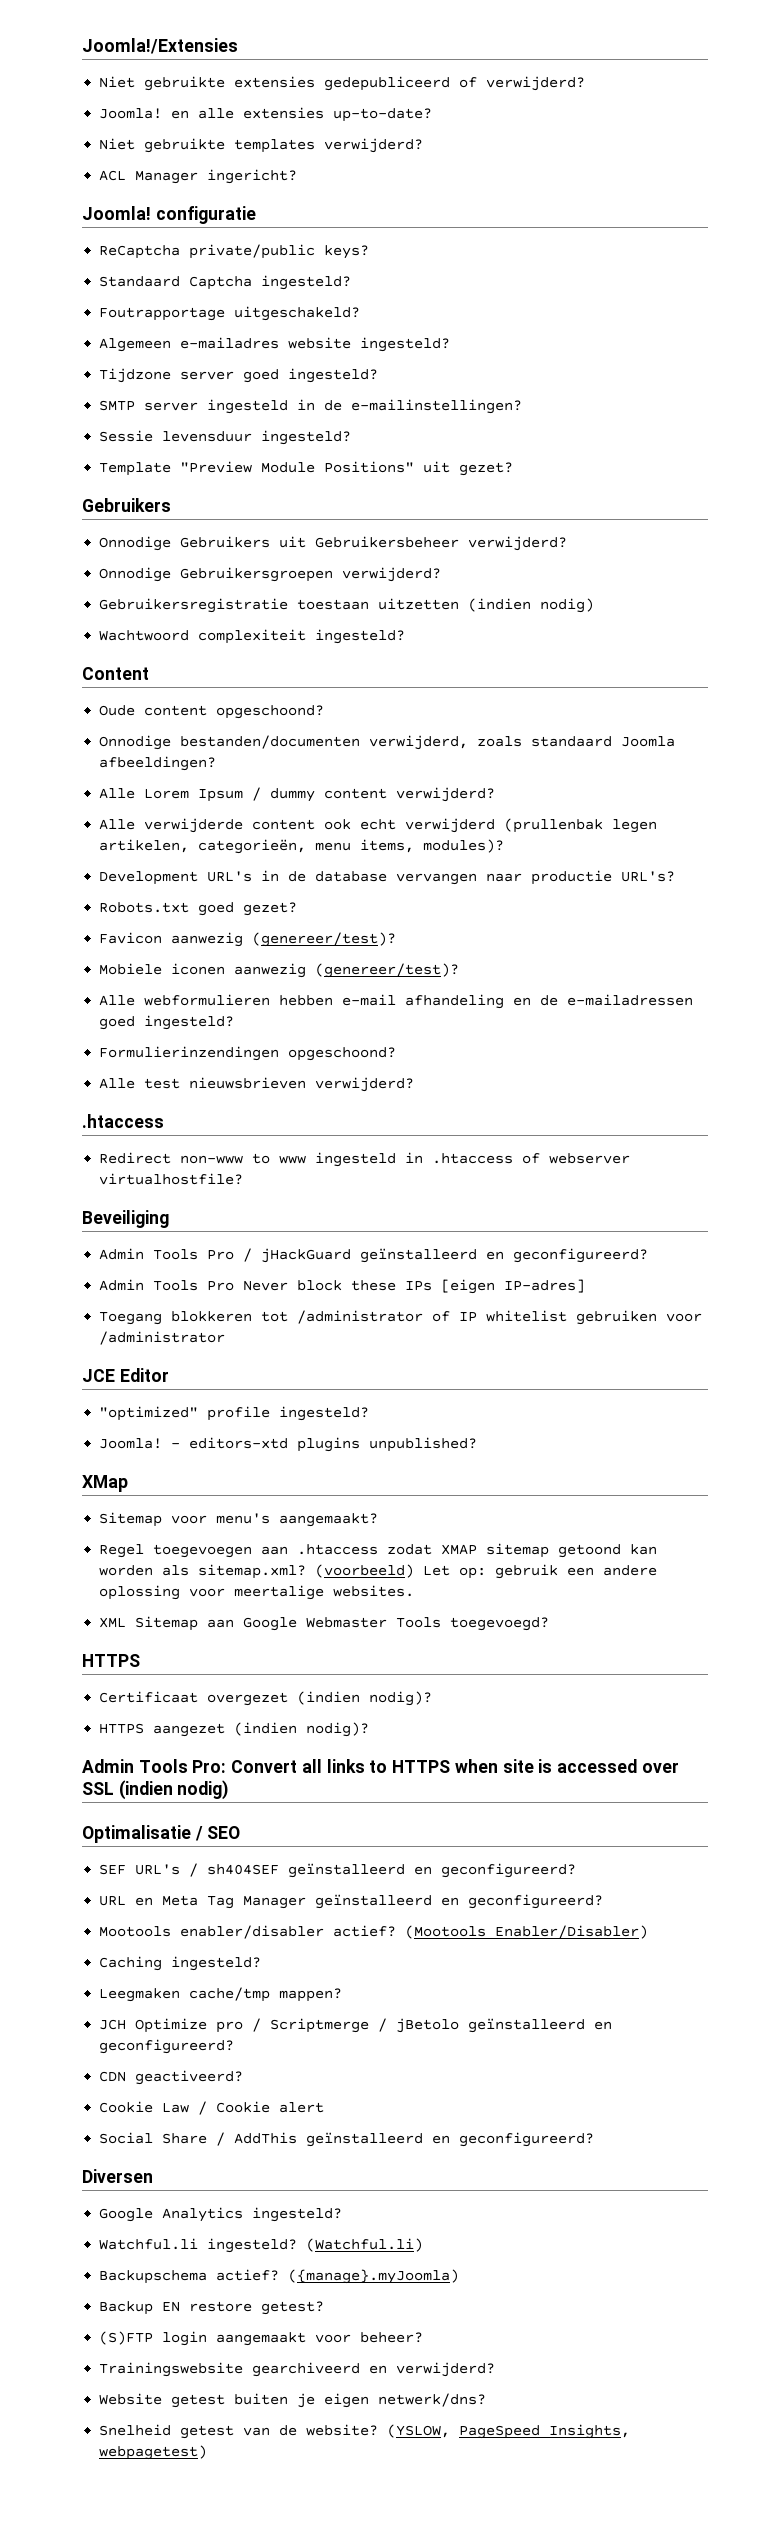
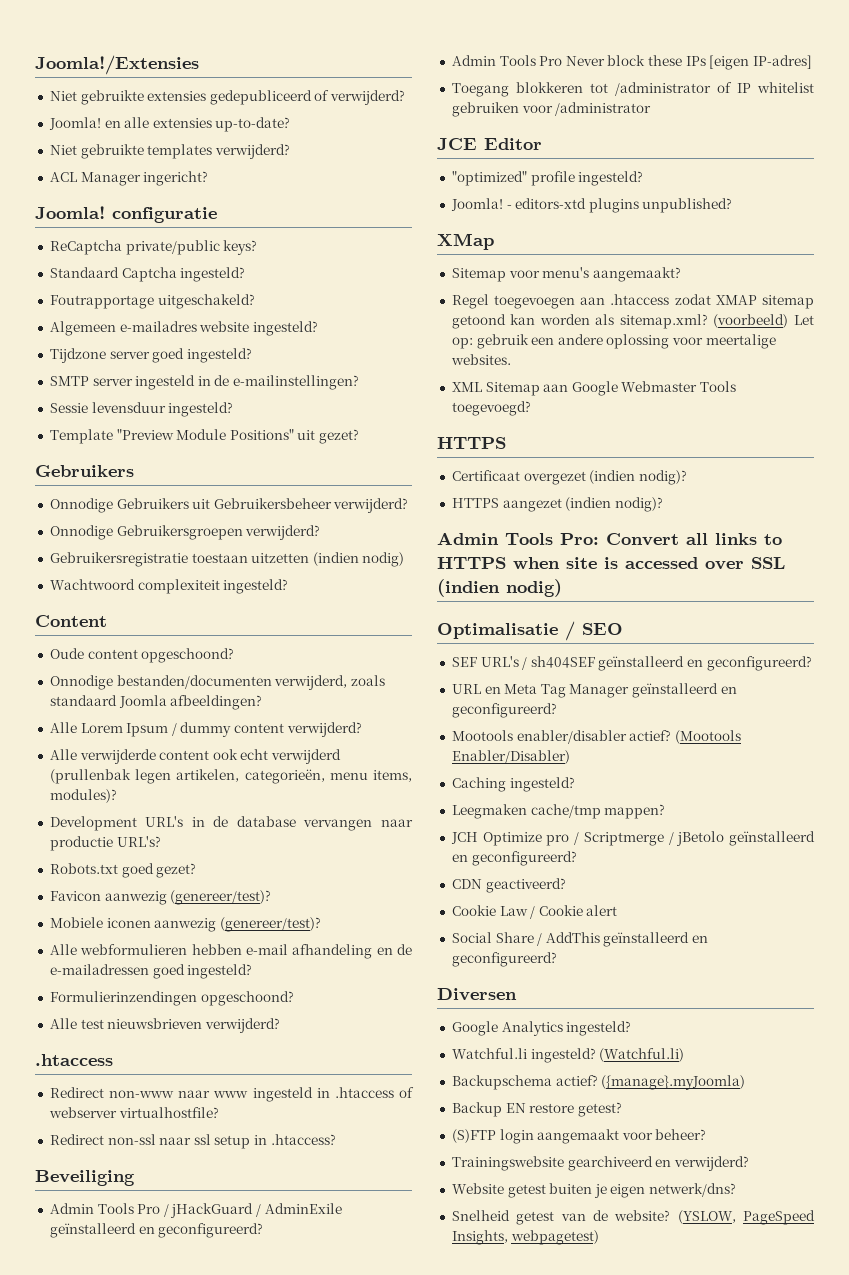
- Redirect non-www to www ingesteld in .htaccess of webserver virtualhostfile?
+ Redirect non-www naar www ingesteld in .htaccess of webserver virtualhostfile?
+ Redirect non-ssl naar ssl setup in .htaccess?
- Admin Tools Pro / jHackGuard geïnstalleerd en geconfigureerd?
+ Admin Tools Pro / jHackGuard / AdminExile geïnstalleerd en geconfigureerd?

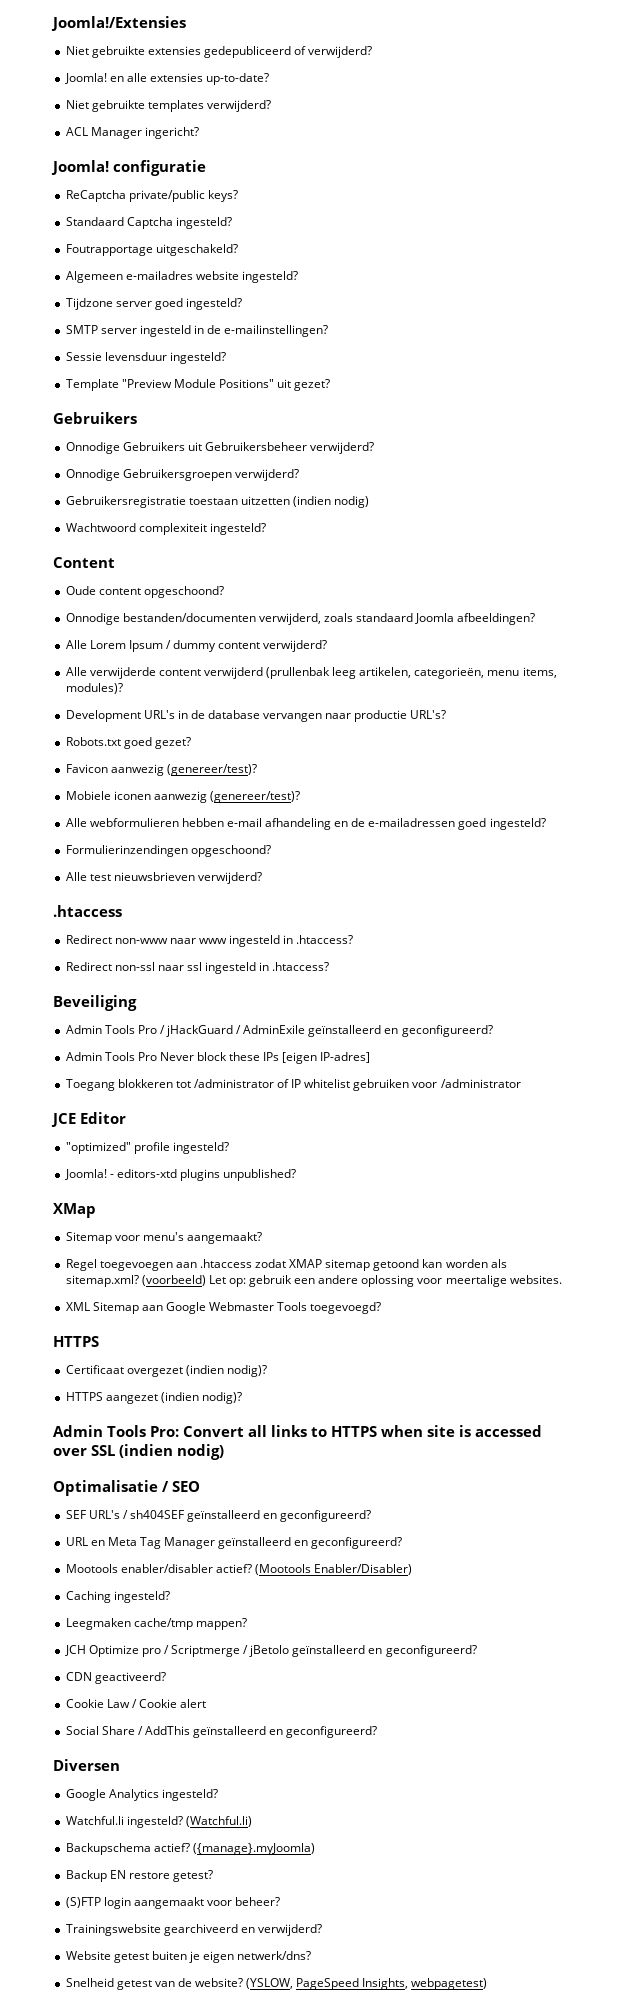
- Alle verwijderde content ook echt verwijderd (prullenbak legen artikelen, categorieën, menu items, modules)?
+ Alle verwijderde content verwijderd (prullenbak leeg artikelen, categorieën, menu items, modules)?
- Redirect non-www naar www ingesteld in .htaccess of webserver virtualhostfile?
+ Redirect non-www naar www ingesteld in .htaccess?
- Redirect non-ssl naar ssl setup in .htaccess?
+ Redirect non-ssl naar ssl ingesteld in .htaccess?

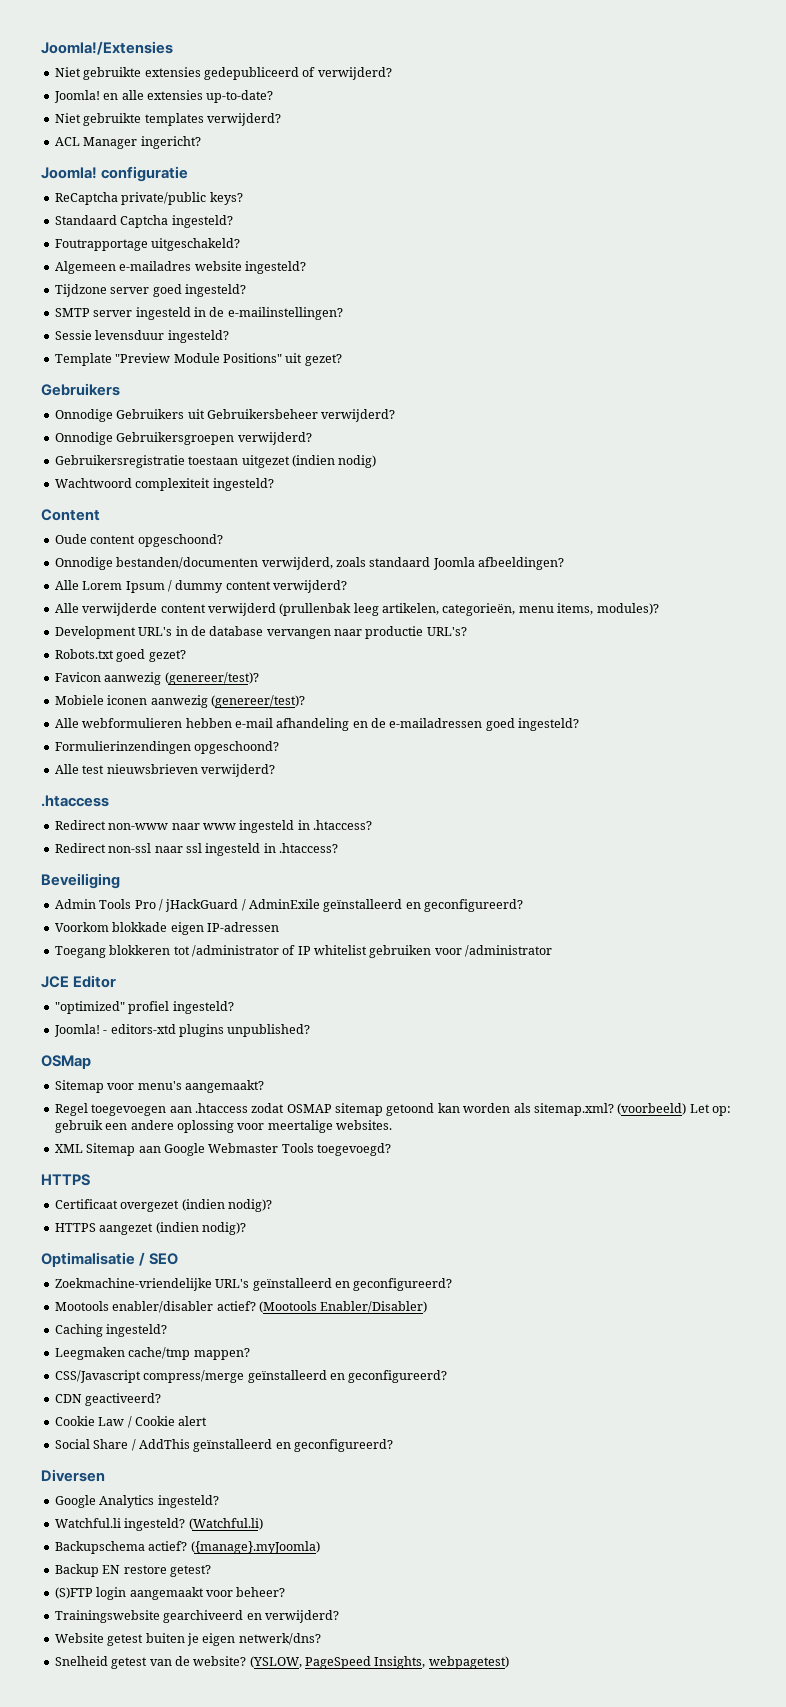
- Gebruikersregistratie toestaan uitzetten (indien nodig)
+ Gebruikersregistratie toestaan uitgezet (indien nodig)
- Admin Tools Pro Never block these IPs [eigen IP-adres]
+ Voorkom blokkade eigen IP-adressen
- "optimized" profile ingesteld?
+ "optimized" profiel ingesteld?
- XMap
+ OSMap
- Regel toegevoegen aan .htaccess zodat XMAP sitemap getoond kan worden als sitemap.xml?
+ Regel toegevoegen aan .htaccess zodat OSMAP sitemap getoond kan worden als sitemap.xml?
- Admin Tools Pro: Convert all links to HTTPS when site is accessed over SSL (indien nodig)
  Optimalisatie / SEO
- SEF URL's / sh404SEF geïnstalleerd en geconfigureerd?
- URL en Meta Tag Manager geïnstalleerd en geconfigureerd?
+ Zoekmachine-vriendelijke URL's geïnstalleerd en geconfigureerd?
- JCH Optimize pro / Scriptmerge / jBetolo geïnstalleerd en geconfigureerd?
+ CSS/Javascript compress/merge geïnstalleerd en geconfigureerd?

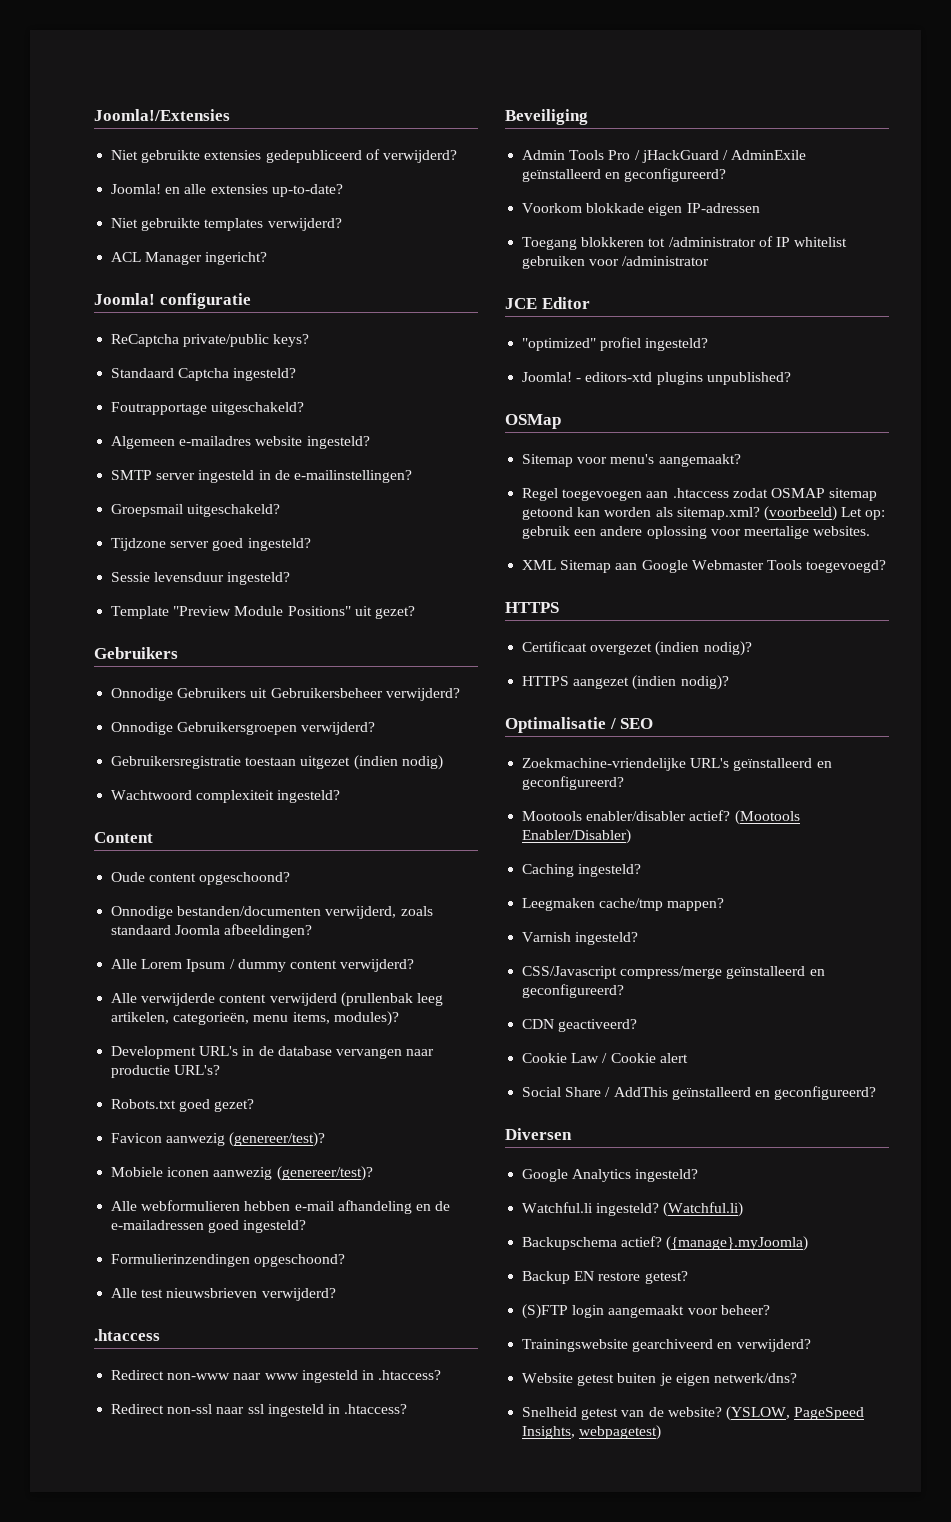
- Tijdzone server goed ingesteld?
+ Groepsmail uitgeschakeld?
+ Tijdzone server goed ingesteld?
+ Varnish ingesteld?

